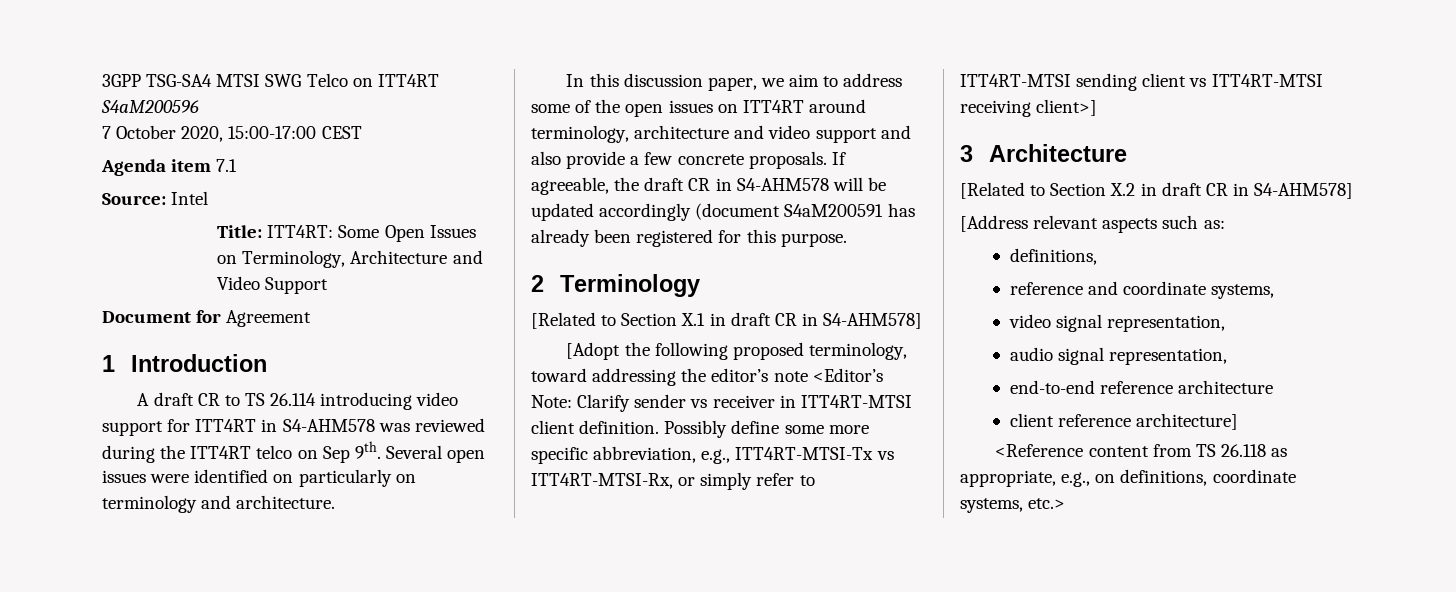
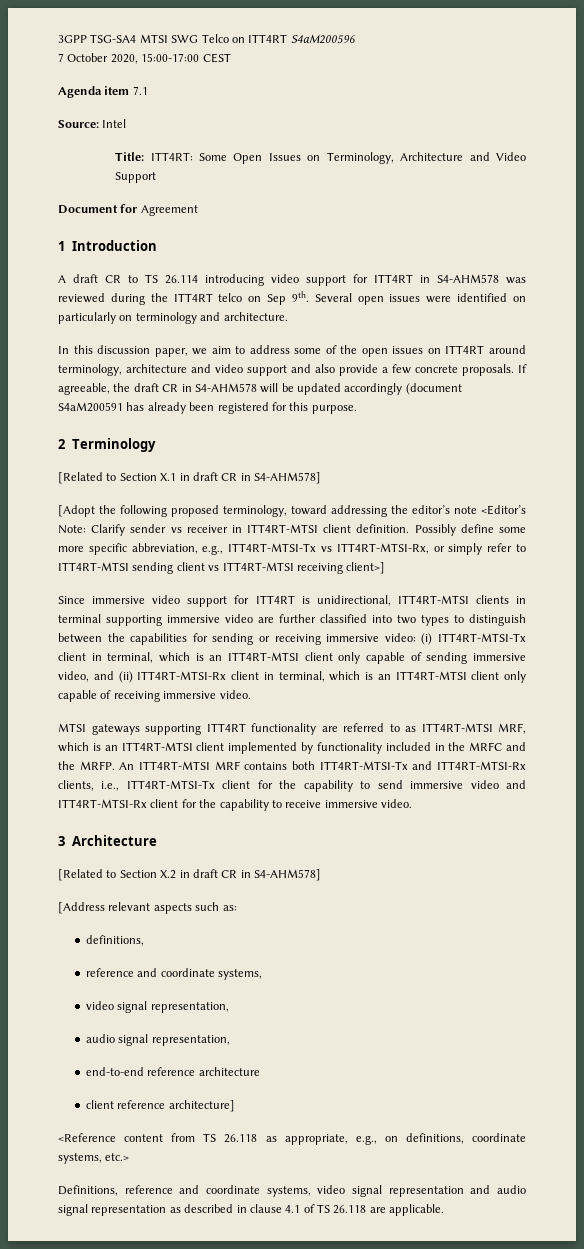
+ Since immersive video support for ITT4RT is unidirectional, ITT4RT-MTSI clients in terminal supporting immersive video are further classified into two types to distinguish between the capabilities for sending or receiving immersive video: (i) ITT4RT-MTSI-Tx client in terminal, which is an ITT4RT-MTSI client only capable of sending immersive video, and (ii) ITT4RT-MTSI-Rx client in terminal, which is an ITT4RT-MTSI client only capable of receiving immersive video.
+ MTSI gateways supporting ITT4RT functionality are referred to as ITT4RT-MTSI MRF, which is an ITT4RT-MTSI client implemented by functionality included in the MRFC and the MRFP. An ITT4RT-MTSI MRF contains both ITT4RT-MTSI-Tx and ITT4RT-MTSI-Rx clients, i.e., ITT4RT-MTSI-Tx client for the capability to send immersive video and ITT4RT-MTSI-Rx client for the capability to receive immersive video.
+ Definitions, reference and coordinate systems, video signal representation and audio signal representation as described in clause 4.1 of TS 26.118 are applicable.

